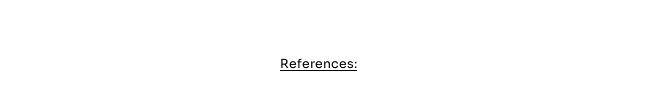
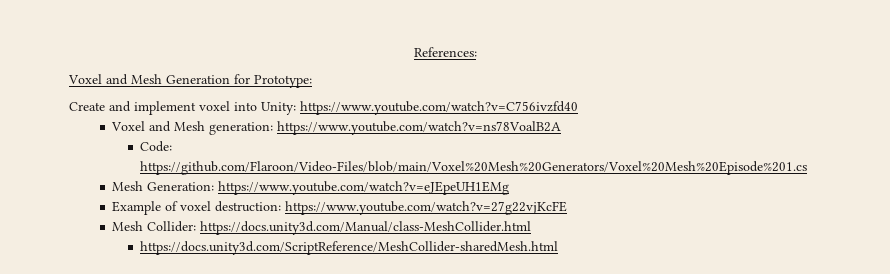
+ Voxel and Mesh Generation for Prototype:
+ Create and implement voxel into Unity: https://www.youtube.com/watch?v=C756ivzfd40
+ Voxel and Mesh generation: https://www.youtube.com/watch?v=ns78VoalB2A
+ Code: https://github.com/Flaroon/Video-Files/blob/main/Voxel%20Mesh%20Generators/Voxel%20Mesh%20Episode%201.cs
+ Mesh Generation: https://www.youtube.com/watch?v=eJEpeUH1EMg
+ Example of voxel destruction: https://www.youtube.com/watch?v=27g22vjKcFE
+ Mesh Collider: https://docs.unity3d.com/Manual/class-MeshCollider.html
+ https://docs.unity3d.com/ScriptReference/MeshCollider-sharedMesh.html

